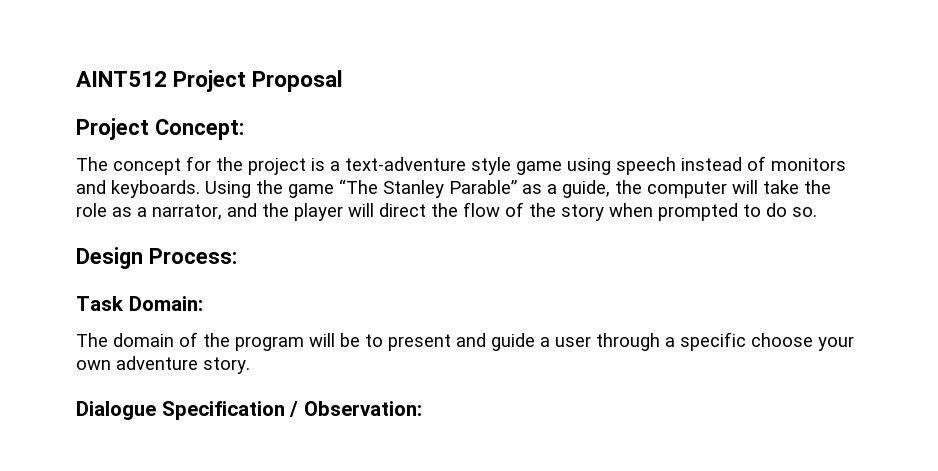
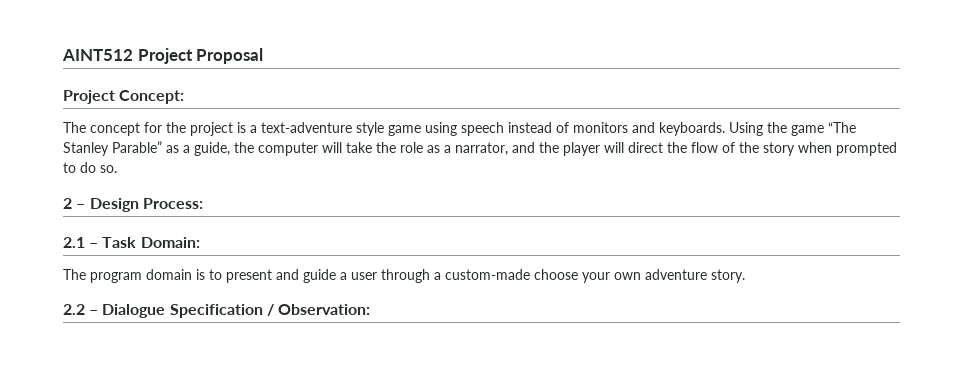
- Design Process:
+ 2 – Design Process:
- Task Domain:
+ 2.1 – Task Domain:
- The domain of the program will be to present and guide a user through a specific choose your own adventure story.
+ The program domain is to present and guide a user through a custom-made choose your own adventure story.
- Dialogue Specification / Observation:
+ 2.2 – Dialogue Specification / Observation:

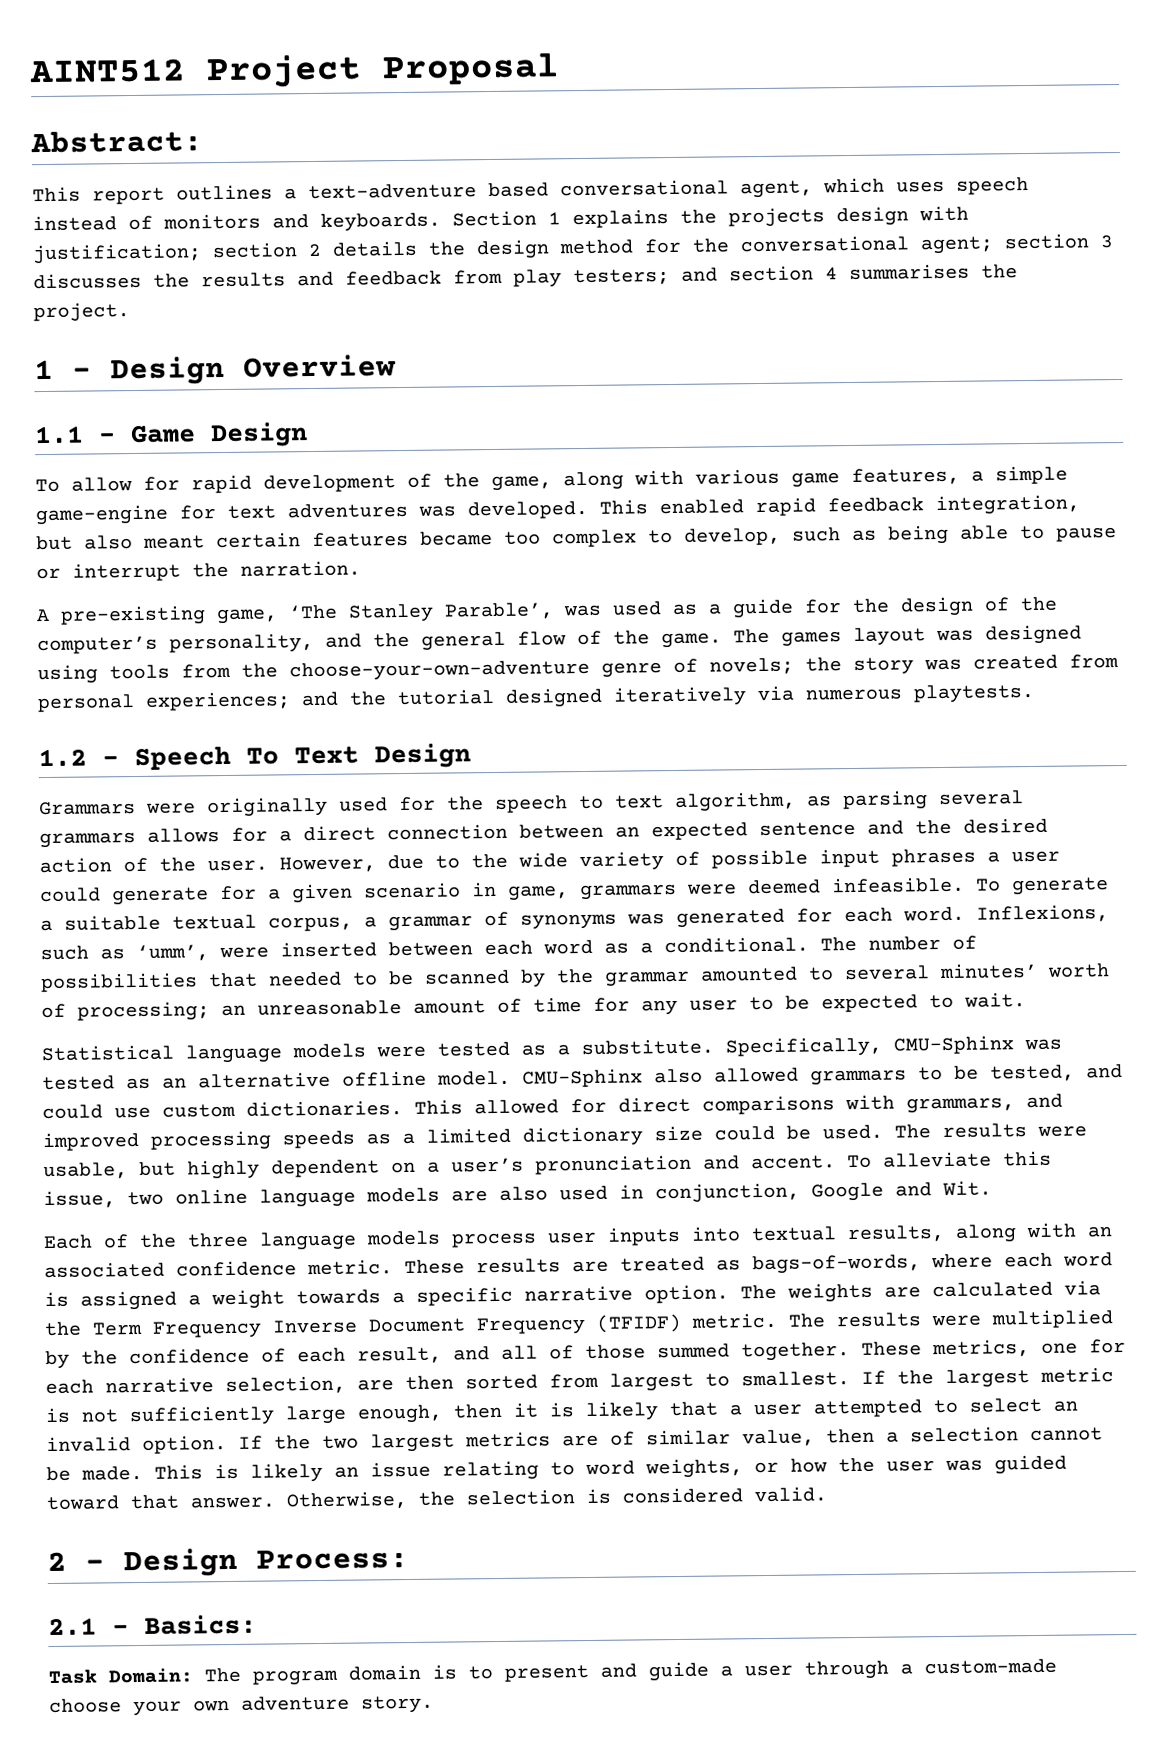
- Project Concept:
- The concept for the project is a text-adventure style game using speech instead of monitors and keyboards.
+ Abstract:
+ This report outlines a text-adventure based conversational agent, which uses speech instead of monitors and keyboards.
- Using the game “The Stanley Parable” as a guide, the computer will take the role as a narrator, and the player will direct the flow of the story when prompted to do so.
+ Section 1 explains the projects design with justification; section 2 details the design method for the conversational agent; section 3 discusses the results and feedback from play testers; and section 4 summarises the project.
+ 1 – Design Overview
+ 1.1 – Game Design
+ To allow for rapid development of the game, along with various game features, a simple game-engine for text adventures was developed. This enabled rapid feedback integration, but also meant certain features became too complex to develop, such as being able to pause or interrupt the narration.
+ A pre-existing game, ‘The Stanley Parable’, was used as a guide for the design of the computer’s personality, and the general flow of the game. The games layout was designed using tools from the choose-your-own-adventure genre of novels; the story was created from personal experiences; and the tutorial designed iteratively via numerous playtests.
+ 1.2 – Speech To Text Design
+ Grammars were originally used for the speech to text algorithm, as parsing several grammars allows for a direct connection between an expected sentence and the desired action of the user. However, due to the wide variety of possible input phrases a user could generate for a given scenario in game, grammars were deemed infeasible. To generate a suitable textual corpus, a grammar of synonyms was generated for each word. Inflexions, such as ‘umm’, were inserted between each word as a conditional. The number of possibilities that needed to be scanned by the grammar amounted to several minutes’ worth of processing; an unreasonable amount of time for any user to be expected to wait.
+ Statistical language models were tested as a substitute. Specifically, CMU-Sphinx was tested as an alternative offline model. CMU-Sphinx also allowed grammars to be tested, and could use custom dictionaries. This allowed for direct comparisons with grammars, and improved processing speeds as a limited dictionary size could be used. The results were usable, but highly dependent on a user’s pronunciation and accent. To alleviate this issue, two online language models are also used in conjunction, Google and Wit.
+ Each of the three language models process user inputs into textual results, along with an associated confidence metric. These results are treated as bags-of-words, where each word is assigned a weight towards a specific narrative option. The weights are calculated via the Term Frequency Inverse Document Frequency (TFIDF) metric. The results were multiplied by the confidence of each result, and all of those summed together. These metrics, one for each narrative selection, are then sorted from largest to smallest. If the largest metric is not sufficiently large enough, then it is likely that a user attempted to select an invalid option. If the two largest metrics are of similar value, then a selection cannot be made. This is likely an issue relating to word weights, or how the user was guided toward that answer. Otherwise, the selection is considered valid.
- 2.1 – Task Domain:
- The program domain is to present and guide a user through a custom-made choose your own adventure story.
+ 2.1 – Basics:
+ Task Domain: The program domain is to present and guide a user through a custom-made choose your own adventure story.
- 2.2 – Dialogue Specification / Observation:

